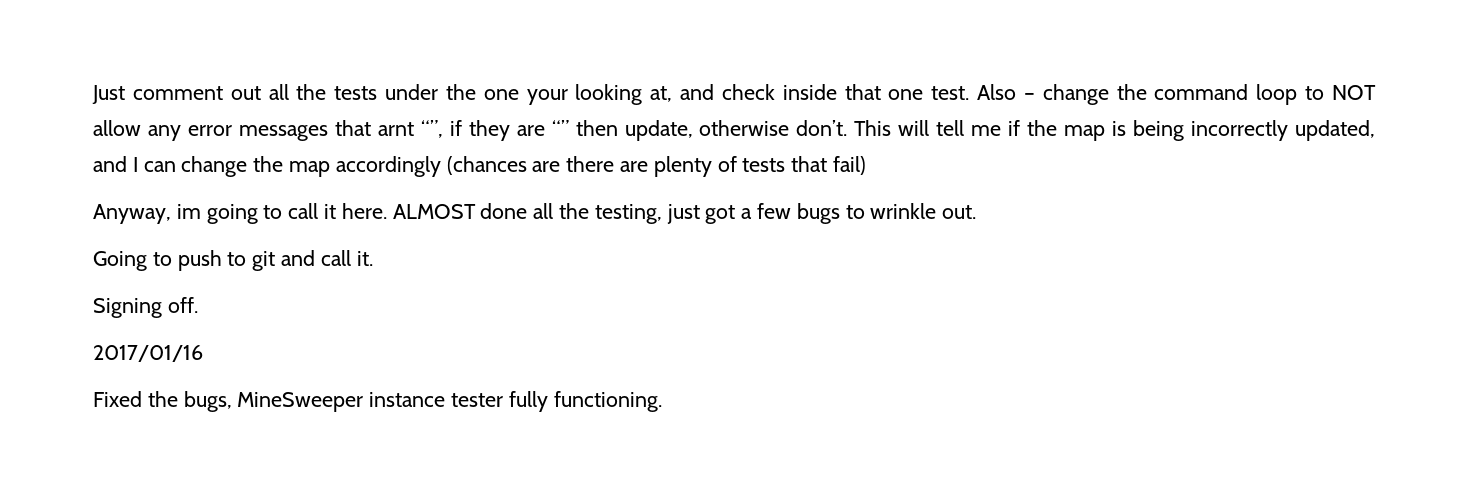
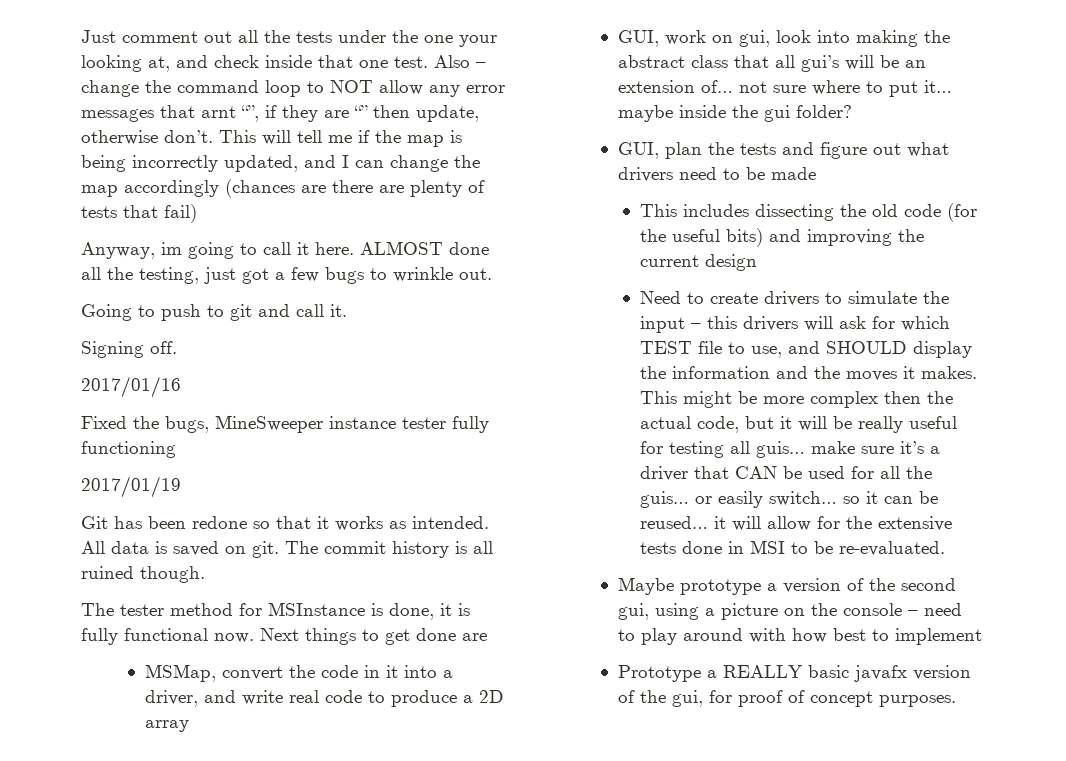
- Fixed the bugs, MineSweeper instance tester fully functioning.
+ Fixed the bugs, MineSweeper instance tester fully functioning
+ 2017/01/19
+ Git has been redone so that it works as intended. All data is saved on git. The commit history is all ruined though.
+ The tester method for MSInstance is done, it is fully functional now. Next things to get done are
+ MSMap, convert the code in it into a driver, and write real code to produce a 2D array
+ GUI, work on gui, look into making the abstract class that all gui’s will be an extension of… not sure where to put it… maybe inside the gui folder?
+ GUI, plan the tests and figure out what drivers need to be made
+ This includes dissecting the old code (for the useful bits) and improving the current design
+ Need to create drivers to simulate the input – this drivers will ask for which TEST file to use, and SHOULD display the information and the moves it makes. This might be more complex then the actual code, but it will be really useful for testing all guis… make sure it’s a driver that CAN be used for all the guis… or easily switch… so it can be reused… it will allow for the extensive tests done in MSI to be re-evaluated.
+ Maybe prototype a version of the second gui, using a picture on the console – need to play around with how best to implement
+ Prototype a REALLY basic javafx version of the gui, for proof of concept purposes.

